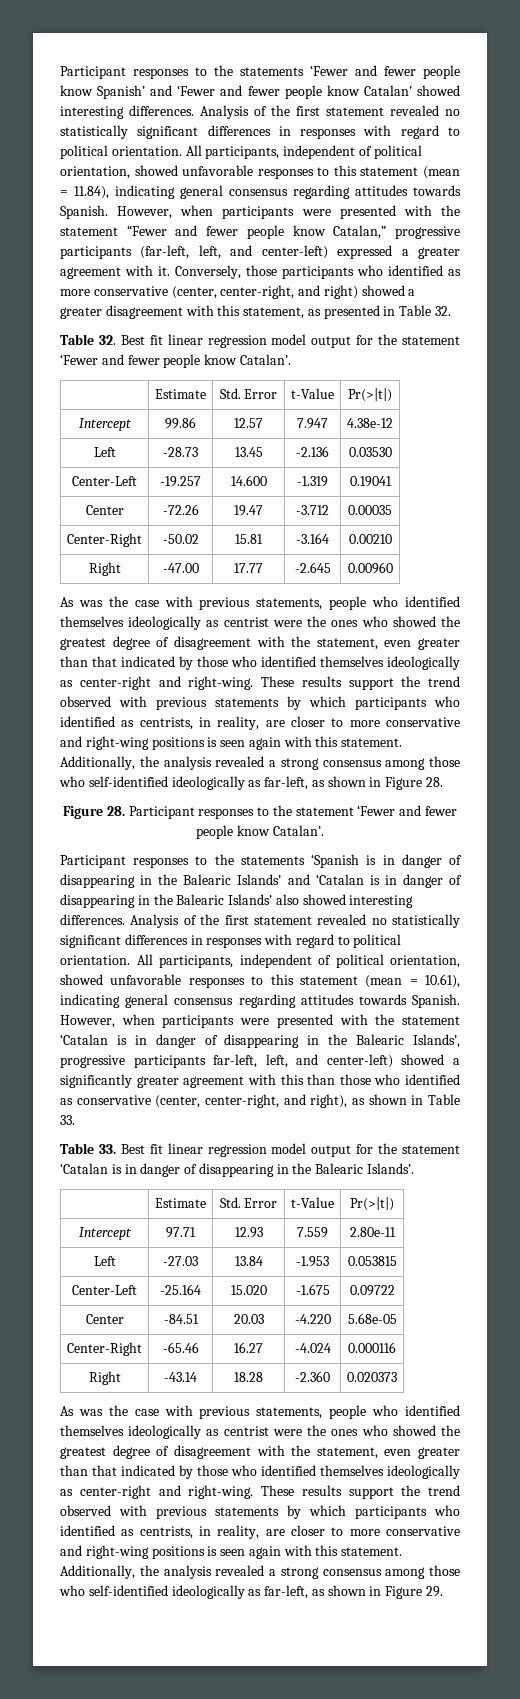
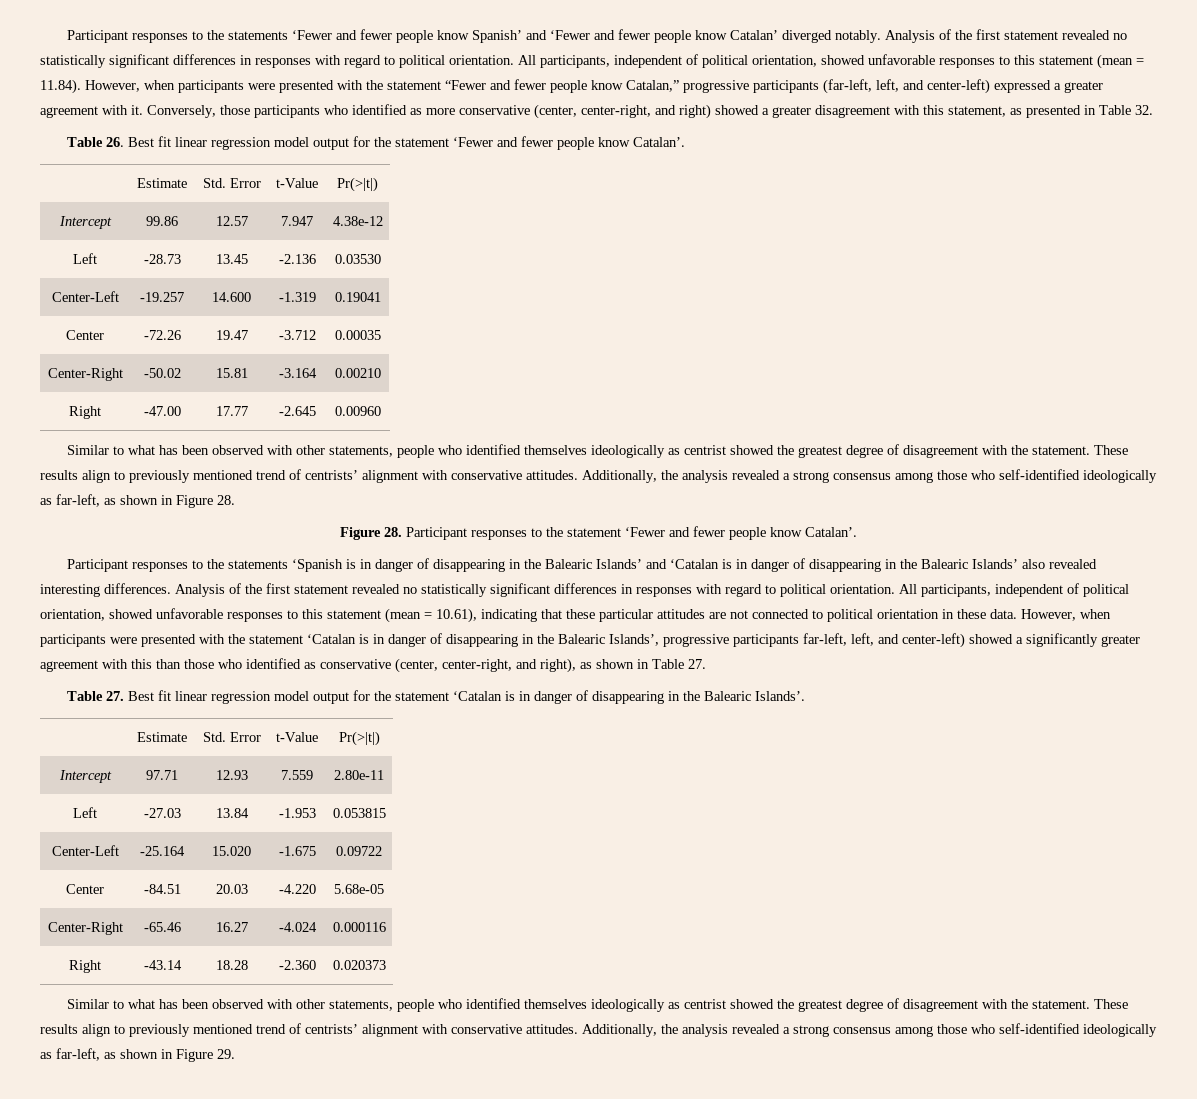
- Participant responses to the statements ‘Fewer and fewer people know Spanish’ and ‘Fewer and fewer people know Catalan’ showed interesting differences.
+ Participant responses to the statements ‘Fewer and fewer people know Spanish’ and ‘Fewer and fewer people know Catalan’ diverged notably.
- All participants, independent of political orientation, showed unfavorable responses to this statement (mean = 11.84), indicating general consensus regarding attitudes towards Spanish. However, when participants were presented with the statement “Fewer and fewer people know Catalan,” progressive participants (far-left, left, and center-left) expressed a greater agreement with it.
+ All participants, independent of political orientation, showed unfavorable responses to this statement (mean = 11.84). However, when participants were presented with the statement “Fewer and fewer people know Catalan,” progressive participants (far-left, left, and center-left) expressed a greater agreement with it.
- Table 32. Best fit linear regression model output for the statement ‘Fewer and fewer people know Catalan’.
+ Table 26. Best fit linear regression model output for the statement ‘Fewer and fewer people know Catalan’.
  Right | -47.00 | 17.77 | -2.645 | 0.00960
- As was the case with previous statements, people who identified themselves ideologically as centrist were the ones who showed the greatest degree of disagreement with the statement, even greater than that indicated by those who identified themselves ideologically as center-right and right-wing. These results support the trend observed with previous statements by which participants who identified as centrists, in reality, are closer to more conservative and right-wing positions is seen again with this statement.
+ Similar to what has been observed with other statements, people who identified themselves ideologically as centrist showed the greatest degree of disagreement with the statement. These results align to previously mentioned trend of centrists’ alignment with conservative attitudes.
- Participant responses to the statements ‘Spanish is in danger of disappearing in the Balearic Islands’ and ‘Catalan is in danger of disappearing in the Balearic Islands’ also showed interesting differences.
+ Participant responses to the statements ‘Spanish is in danger of disappearing in the Balearic Islands’ and ‘Catalan is in danger of disappearing in the Balearic Islands’ also revealed interesting differences.
- All participants, independent of political orientation, showed unfavorable responses to this statement (mean = 10.61), indicating general consensus regarding attitudes towards Spanish.
+ All participants, independent of political orientation, showed unfavorable responses to this statement (mean = 10.61), indicating that these particular attitudes are not connected to political orientation in these data.
- However, when participants were presented with the statement ‘Catalan is in danger of disappearing in the Balearic Islands’, progressive participants far-left, left, and center-left) showed a significantly greater agreement with this than those who identified as conservative (center, center-right, and right), as shown in Table 33.
- Table 33. Best fit linear regression model output for the statement ‘Catalan is in danger of disappearing in the Balearic Islands’.
+ However, when participants were presented with the statement ‘Catalan is in danger of disappearing in the Balearic Islands’, progressive participants far-left, left, and center-left) showed a significantly greater agreement with this than those who identified as conservative (center, center-right, and right), as shown in Table 27.
+ Table 27. Best fit linear regression model output for the statement ‘Catalan is in danger of disappearing in the Balearic Islands’.
  Right | -43.14 | 18.28 | -2.360 | 0.020373
- As was the case with previous statements, people who identified themselves ideologically as centrist were the ones who showed the greatest degree of disagreement with the statement, even greater than that indicated by those who identified themselves ideologically as center-right and right-wing. These results support the trend observed with previous statements by which participants who identified as centrists, in reality, are closer to more conservative and right-wing positions is seen again with this statement.
+ Similar to what has been observed with other statements, people who identified themselves ideologically as centrist showed the greatest degree of disagreement with the statement. These results align to previously mentioned trend of centrists’ alignment with conservative attitudes.

